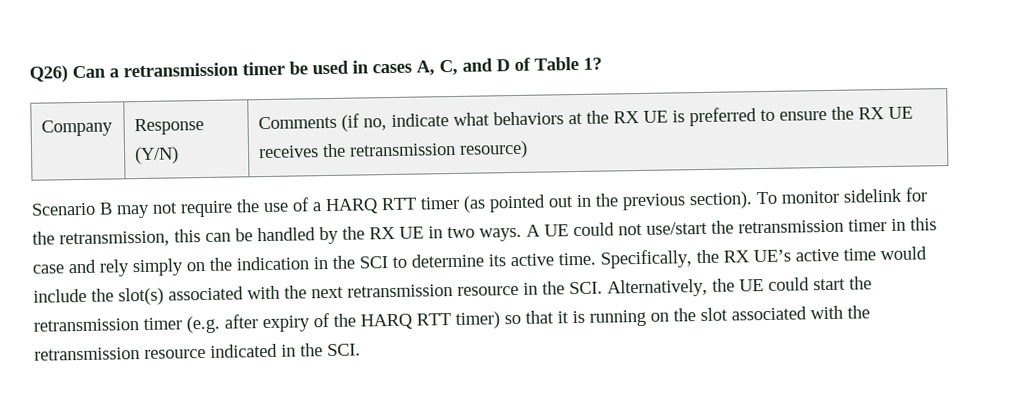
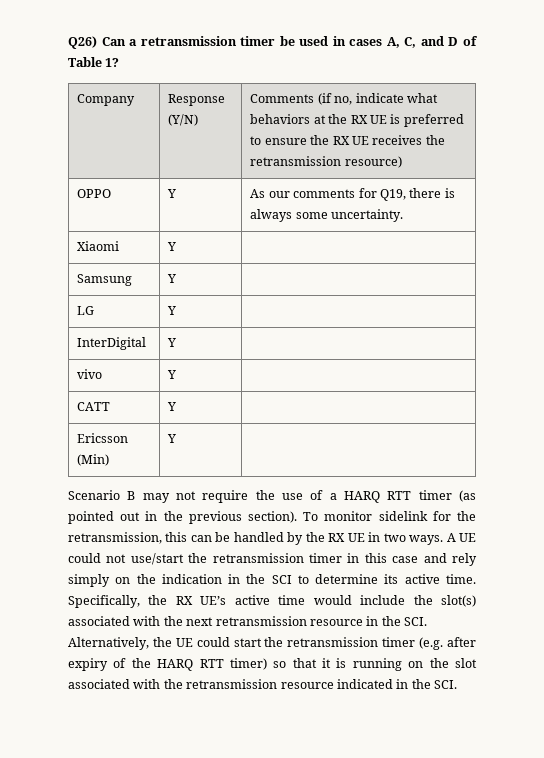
+ OPPO | Y | As our comments for Q19, there is always some uncertainty.
+ Xiaomi | Y |
+ Samsung | Y |
+ LG | Y |
+ InterDigital | Y |
+ vivo | Y |
+ CATT | Y |
+ Ericsson (Min) | Y |

